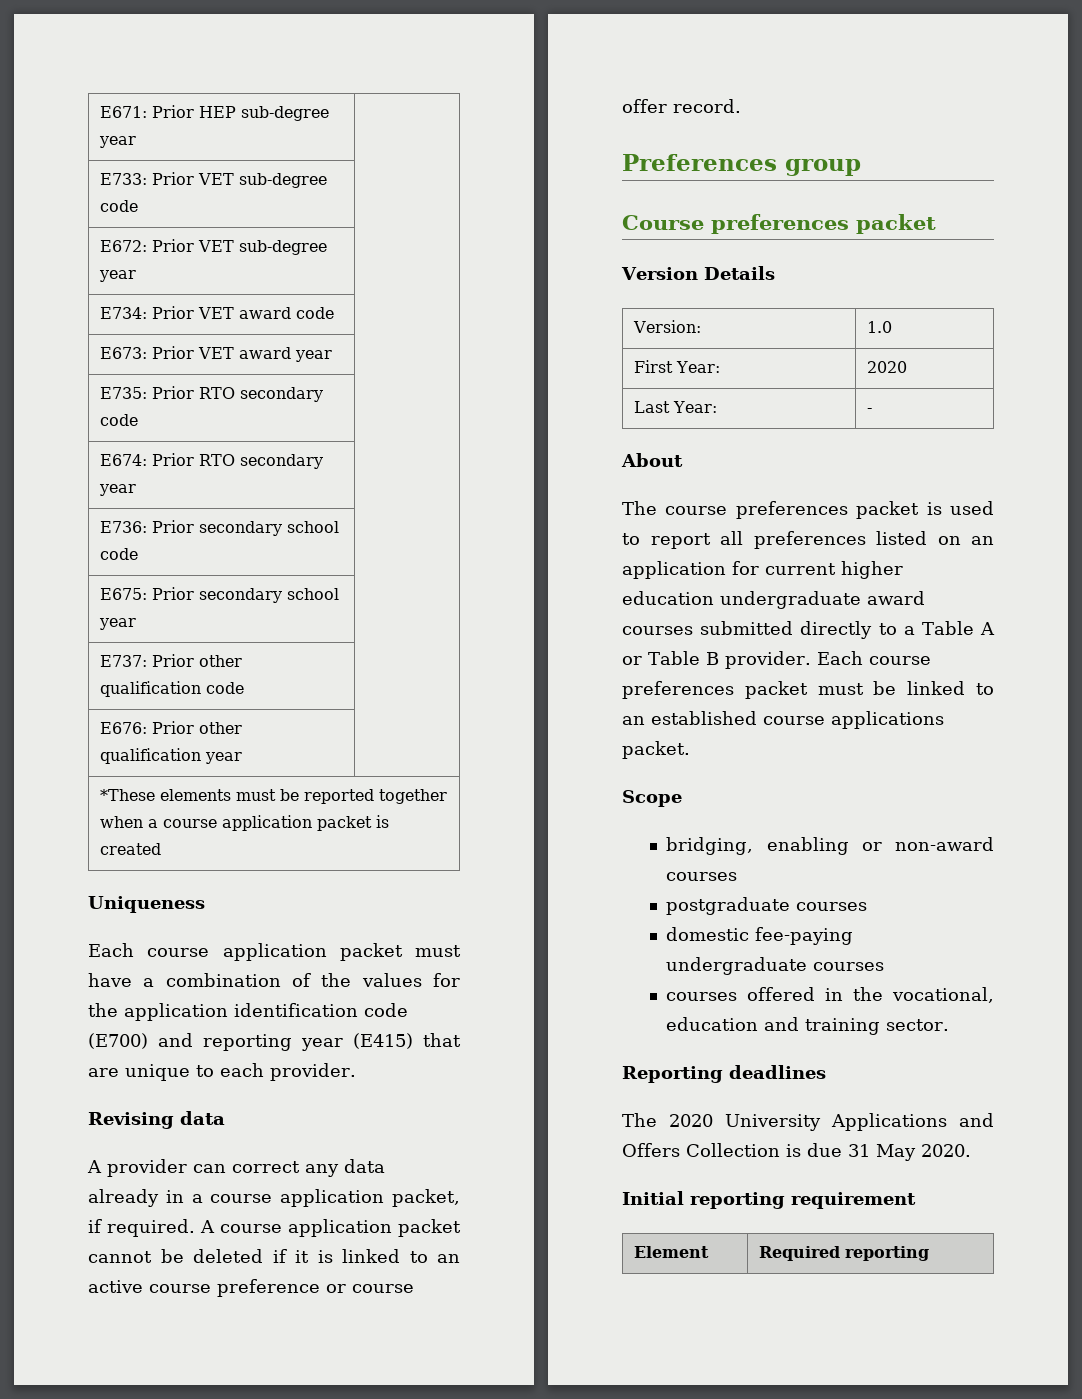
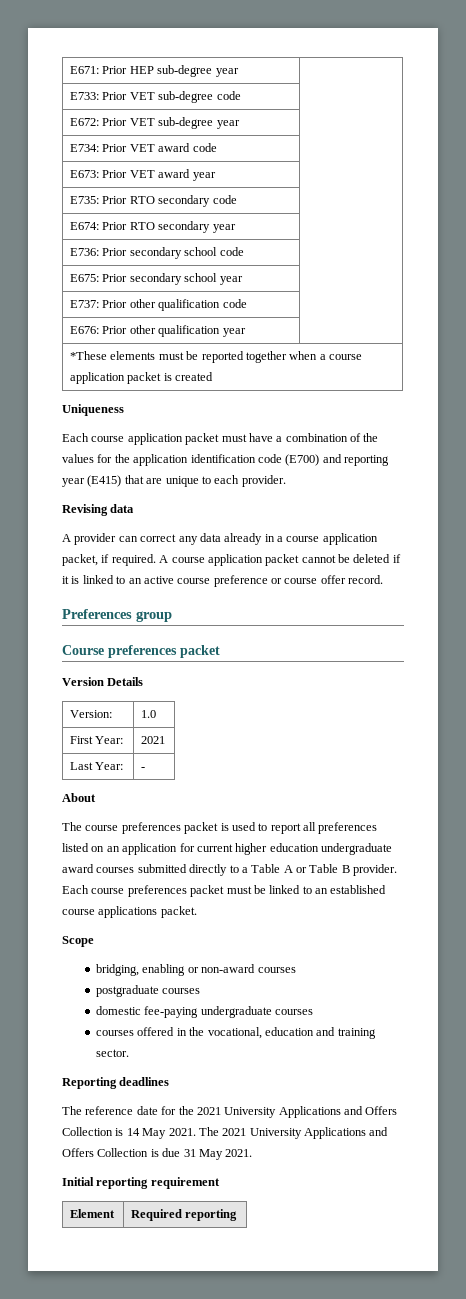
- First Year: | 2020
+ First Year: | 2021
- The 2020 University Applications and Offers Collection is due 31 May 2020.
+ The reference date for the 2021 University Applications and Offers Collection is 14 May 2021. The 2021 University Applications and Offers Collection is due 31 May 2021.

